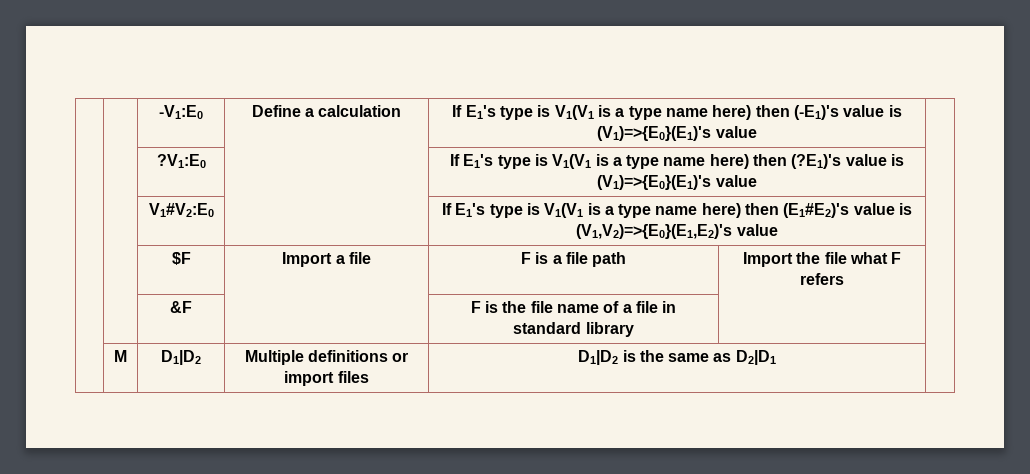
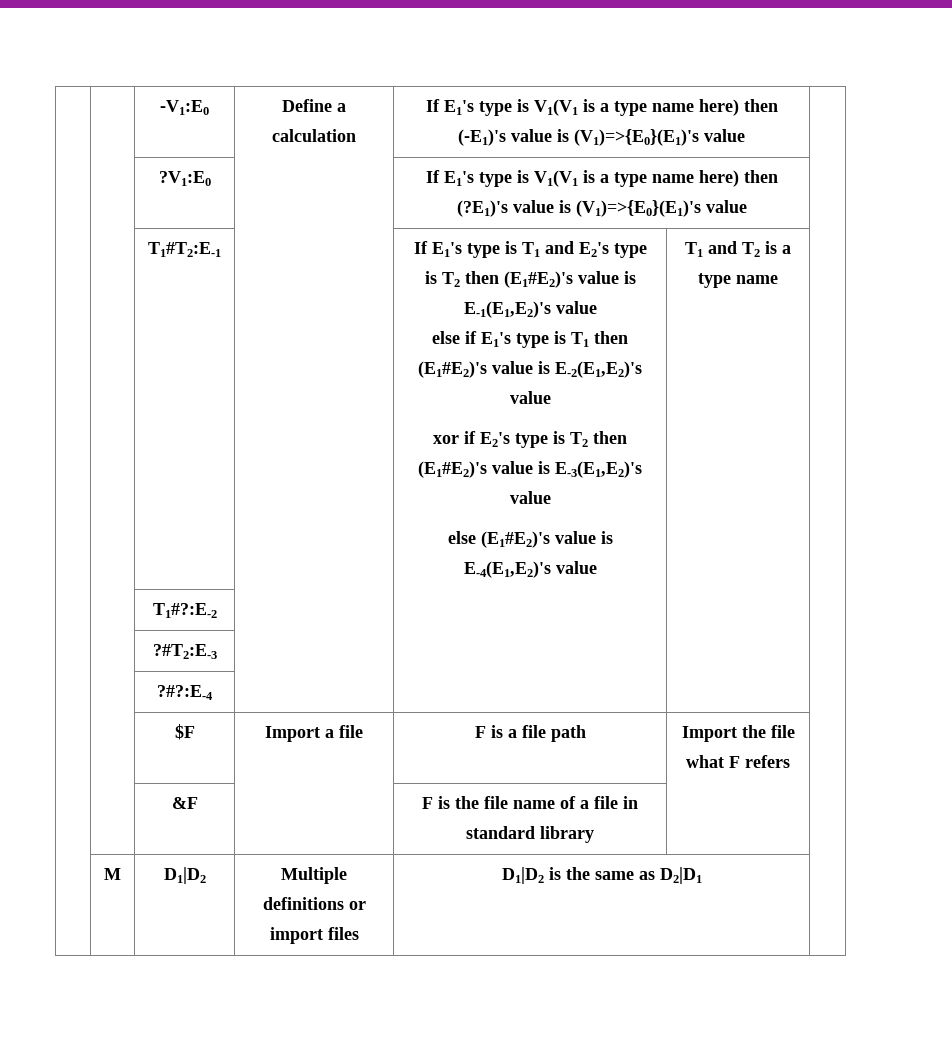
- V1#V2:E0 | | If E1's type is V1(V1 is a type name here) then (E1#E2)'s value is (V1,V2)=>{E0}(E1,E2)'s value
+ T1#T2:E-1 | | If E1's type is T1 and E2's type is T2 then (E1#E2)'s value is E-1(E1,E2)'s value
+ else if E1's type is T1 then (E1#E2)'s value is E-2(E1,E2)'s value
+ xor if E2's type is T2 then (E1#E2)'s value is E-3(E1,E2)'s value
+ else (E1#E2)'s value is E-4(E1,E2)'s value | T1 and T2 is a type name |
+ | | T1#?:E-2 | | | |
+ | | ?#T2:E-3 | | | |
+ | | ?#?:E-4 | | | |

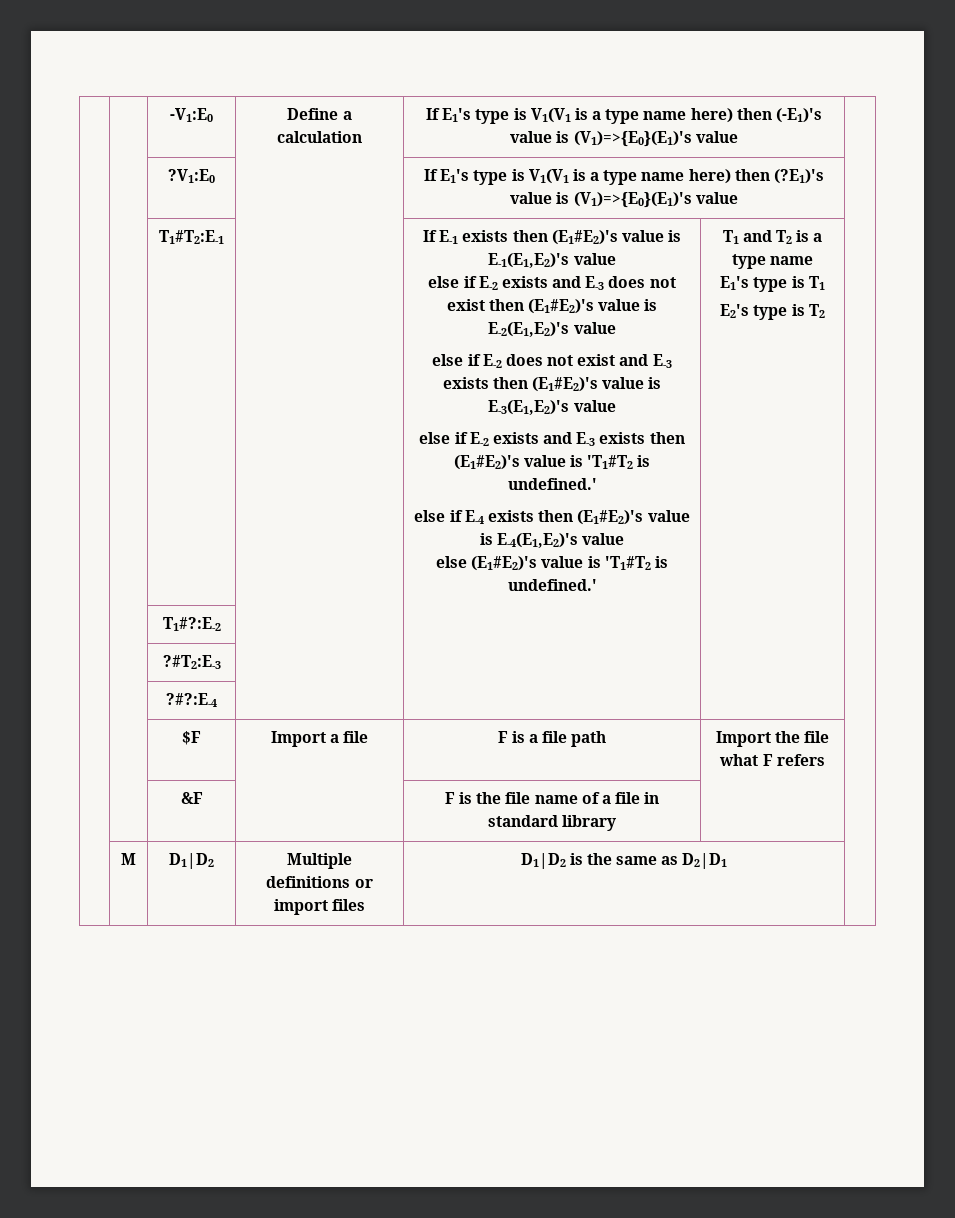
- If E1's type is T1 and E2's type is T2 then (E1#E2)'s value is E-1(E1,E2)'s value
+ If E-1 exists then (E1#E2)'s value is E-1(E1,E2)'s value
- else if E1's type is T1 then (E1#E2)'s value is E-2(E1,E2)'s value
+ else if E-2 exists and E-3 does not exist then (E1#E2)'s value is E-2(E1,E2)'s value
- xor if E2's type is T2 then (E1#E2)'s value is E-3(E1,E2)'s value
+ else if E-2 does not exist and E-3 exists then (E1#E2)'s value is E-3(E1,E2)'s value
- else (E1#E2)'s value is E-4(E1,E2)'s value
+ else if E-2 exists and E-3 exists then (E1#E2)'s value is 'T1#T2 is undefined.'
+ else if E-4 exists then (E1#E2)'s value is E-4(E1,E2)'s value
+ else (E1#E2)'s value is 'T1#T2 is undefined.'
+ E1's type is T1
+ E2's type is T2

